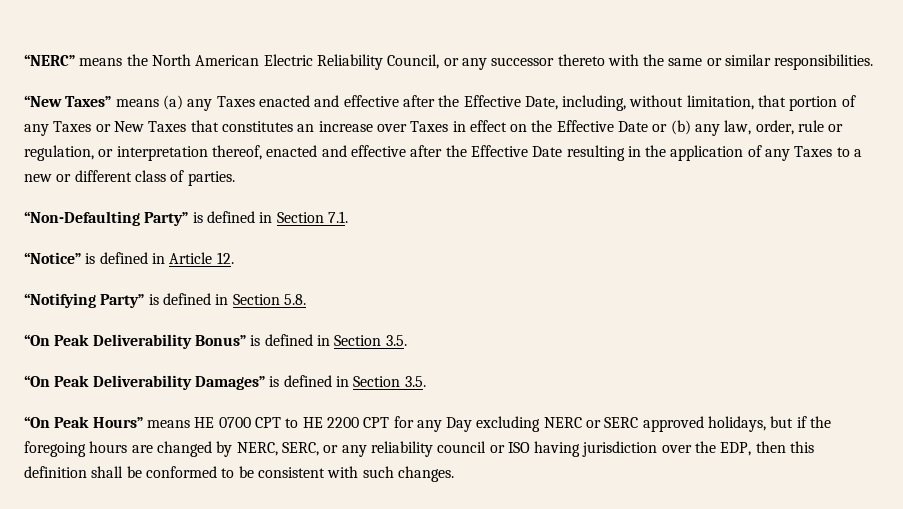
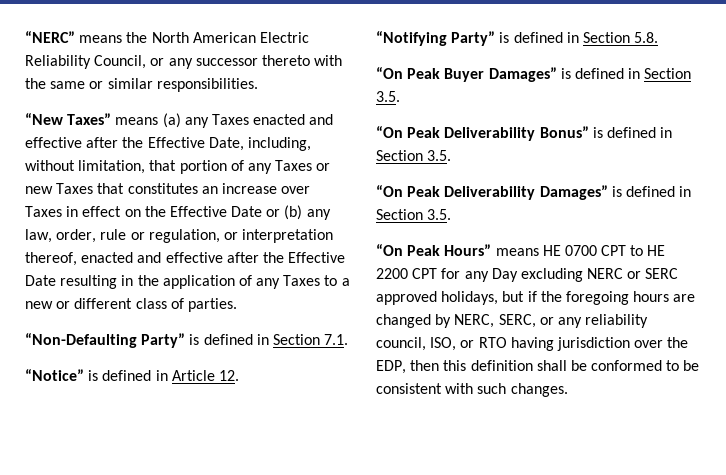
- “New Taxes” means (a) any Taxes enacted and effective after the Effective Date, including, without limitation, that portion of any Taxes or New Taxes that constitutes an increase over Taxes in effect on the Effective Date or (b) any law, order, rule or regulation, or interpretation thereof, enacted and effective after the Effective Date resulting in the application of any Taxes to a new or different class of parties.
+ “New Taxes” means (a) any Taxes enacted and effective after the Effective Date, including, without limitation, that portion of any Taxes or new Taxes that constitutes an increase over Taxes in effect on the Effective Date or (b) any law, order, rule or regulation, or interpretation thereof, enacted and effective after the Effective Date resulting in the application of any Taxes to a new or different class of parties.
+ “On Peak Buyer Damages” is defined in Section 3.5.
- “On Peak Hours” means HE 0700 CPT to HE 2200 CPT for any Day excluding NERC or SERC approved holidays, but if the foregoing hours are changed by NERC, SERC, or any reliability council or ISO having jurisdiction over the EDP, then this definition shall be conformed to be consistent with such changes.
+ “On Peak Hours” means HE 0700 CPT to HE 2200 CPT for any Day excluding NERC or SERC approved holidays, but if the foregoing hours are changed by NERC, SERC, or any reliability council, ISO, or RTO having jurisdiction over the EDP, then this definition shall be conformed to be consistent with such changes.

